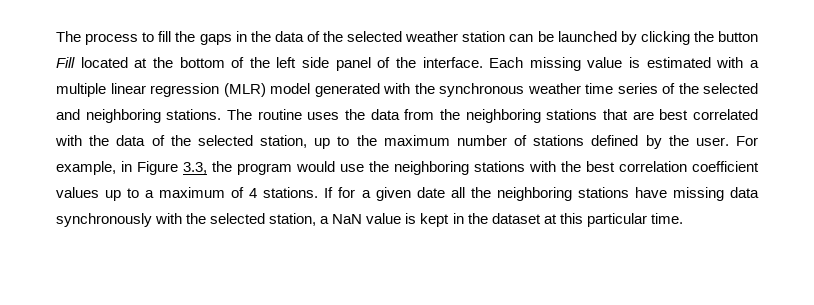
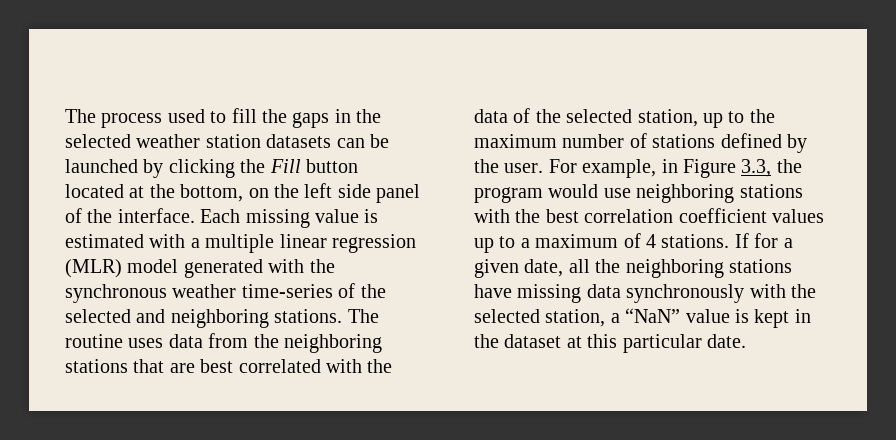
- The process to fill the gaps in the data of the selected weather station can be launched by clicking the button Fill located at the bottom of the left side panel of the interface.
+ The process used to fill the gaps in the selected weather station datasets can be launched by clicking the Fill button located at the bottom, on the left side panel of the interface.
- Each missing value is estimated with a multiple linear regression (MLR) model generated with the synchronous weather time series of the selected and neighboring stations.
+ Each missing value is estimated with a multiple linear regression (MLR) model generated with the synchronous weather time-series of the selected and neighboring stations.
- The routine uses the data from the neighboring stations that are best correlated with the data of the selected station, up to the maximum number of stations defined by the user.
+ The routine uses data from the neighboring stations that are best correlated with the data of the selected station, up to the maximum number of stations defined by the user.
- For example, in Figure 3.3, the program would use the neighboring stations with the best correlation coefficient values up to a maximum of 4 stations.
+ For example, in Figure 3.3, the program would use neighboring stations with the best correlation coefficient values up to a maximum of 4 stations.
- If for a given date all the neighboring stations have missing data synchronously with the selected station, a NaN value is kept in the dataset at this particular time.
+ If for a given date, all the neighboring stations have missing data synchronously with the selected station, a “NaN” value is kept in the dataset at this particular date.

